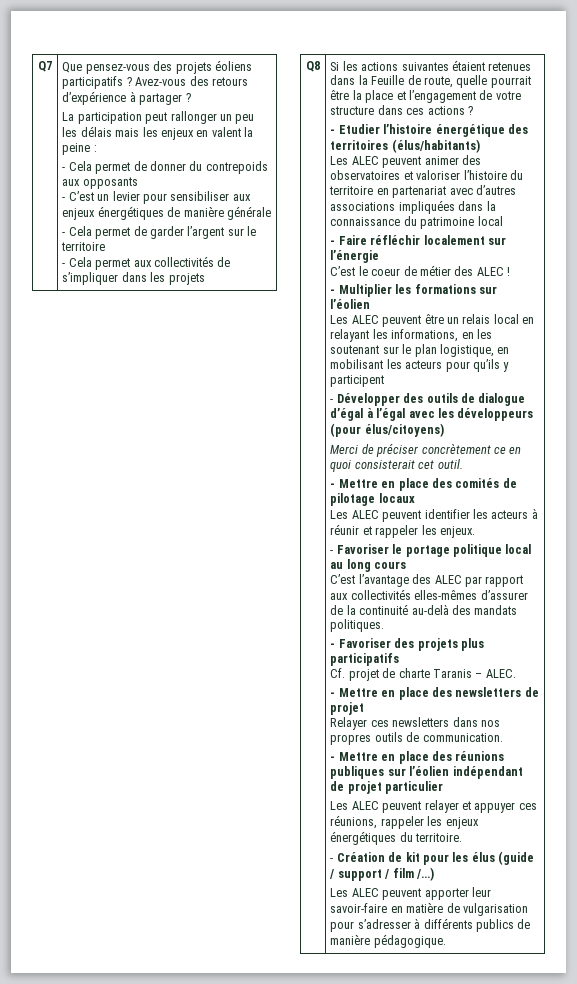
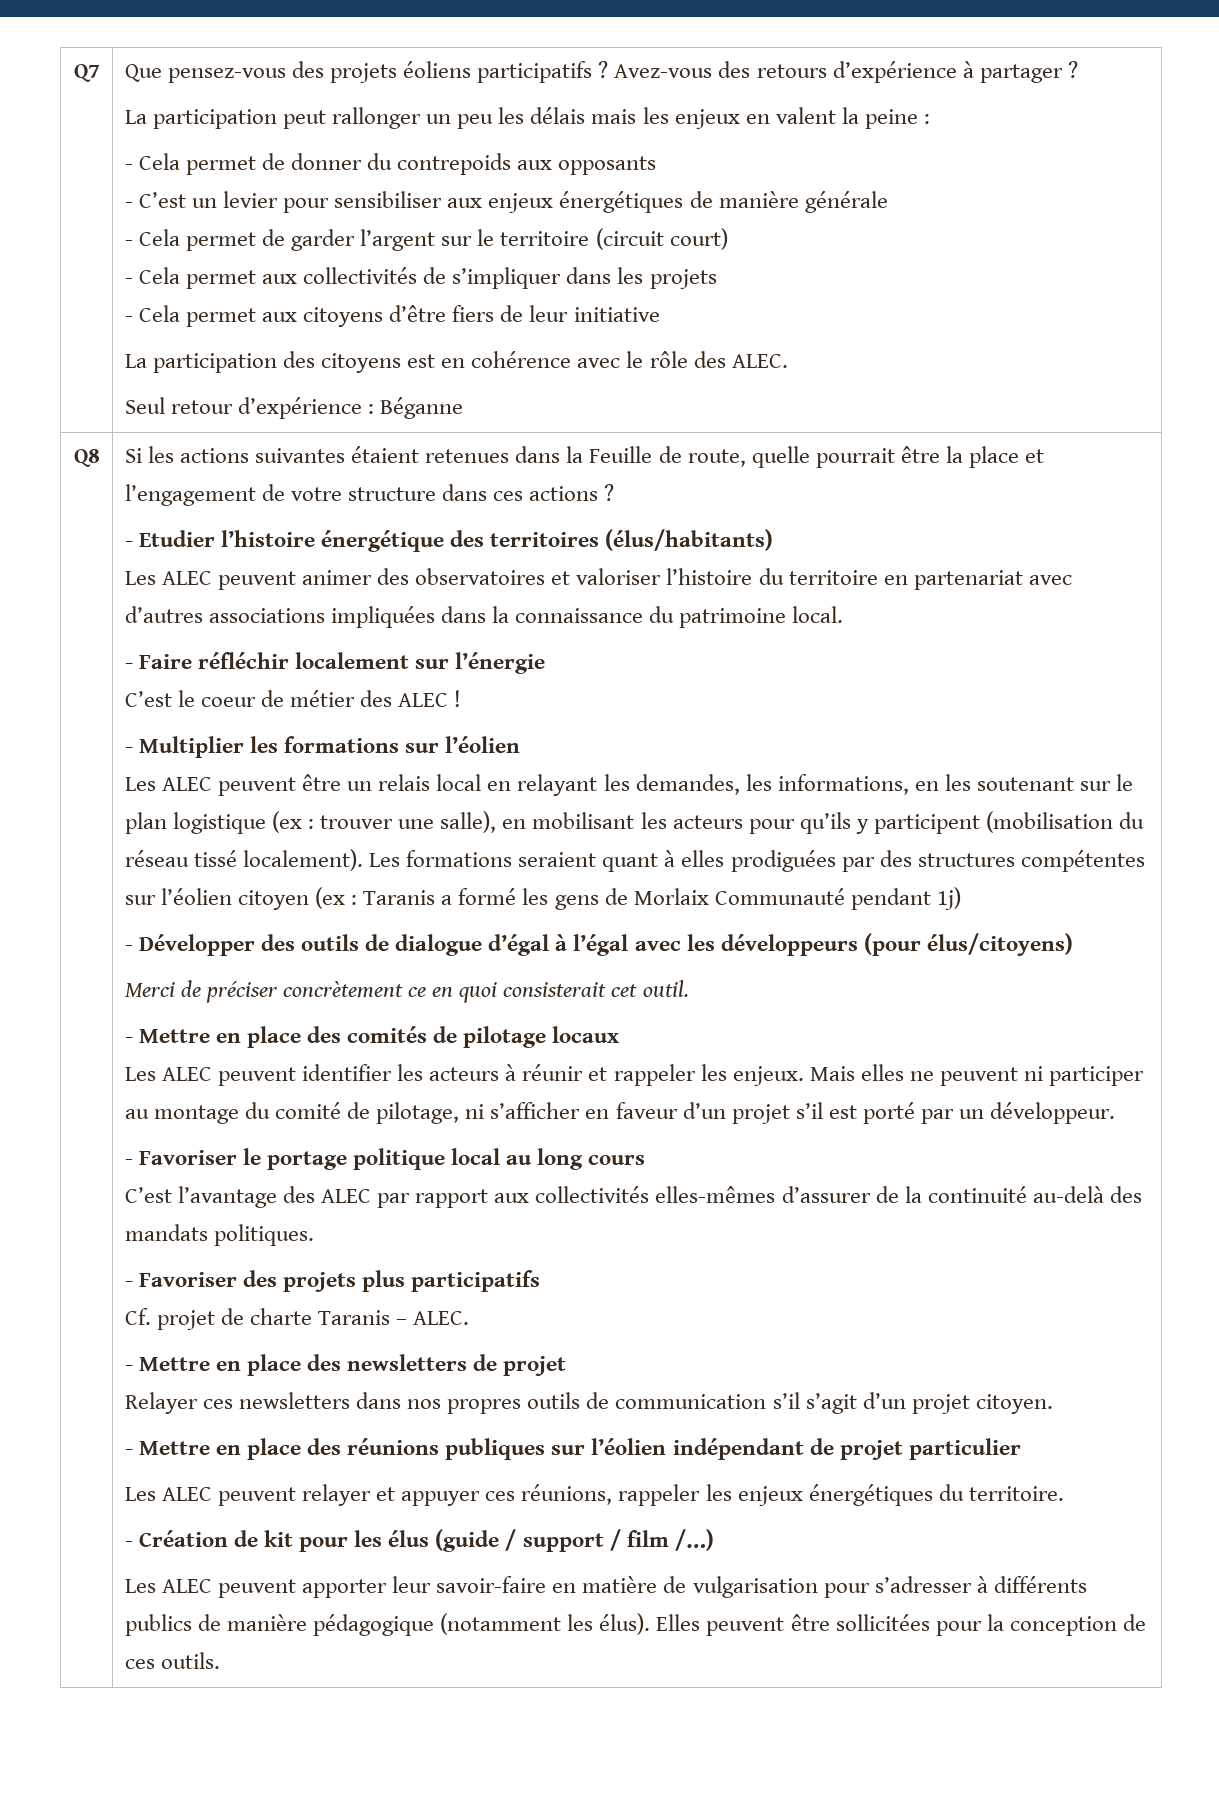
- - Cela permet de garder l’argent sur le territoire
+ - Cela permet de garder l’argent sur le territoire (circuit court)
+ - Cela permet aux citoyens d’être fiers de leur initiative
+ La participation des citoyens est en cohérence avec le rôle des ALEC.
+ Seul retour d’expérience : Béganne
- Les ALEC peuvent animer des observatoires et valoriser l’histoire du territoire en partenariat avec d’autres associations impliquées dans la connaissance du patrimoine local
+ Les ALEC peuvent animer des observatoires et valoriser l’histoire du territoire en partenariat avec d’autres associations impliquées dans la connaissance du patrimoine local.
- Les ALEC peuvent être un relais local en relayant les informations, en les soutenant sur le plan logistique, en mobilisant les acteurs pour qu’ils y participent
+ Les ALEC peuvent être un relais local en relayant les demandes, les informations, en les soutenant sur le plan logistique (ex : trouver une salle), en mobilisant les acteurs pour qu’ils y participent (mobilisation du réseau tissé localement). Les formations seraient quant à elles prodiguées par des structures compétentes sur l’éolien citoyen (ex : Taranis a formé les gens de Morlaix Communauté pendant 1j)
+ Mais elles ne peuvent ni participer au montage du comité de pilotage, ni s’afficher en faveur d’un projet s’il est porté par un développeur.
- Relayer ces newsletters dans nos propres outils de communication.
+ Relayer ces newsletters dans nos propres outils de communication s’il s’agit d’un projet citoyen.
- Les ALEC peuvent apporter leur savoir-faire en matière de vulgarisation pour s’adresser à différents publics de manière pédagogique.
+ Les ALEC peuvent apporter leur savoir-faire en matière de vulgarisation pour s’adresser à différents publics de manière pédagogique (notamment les élus). Elles peuvent être sollicitées pour la conception de ces outils.

